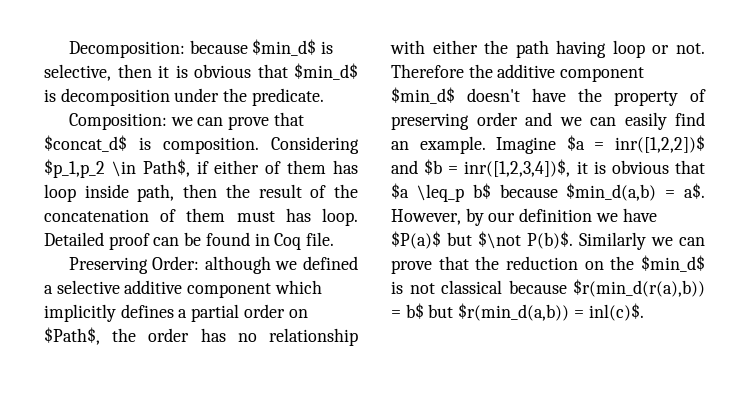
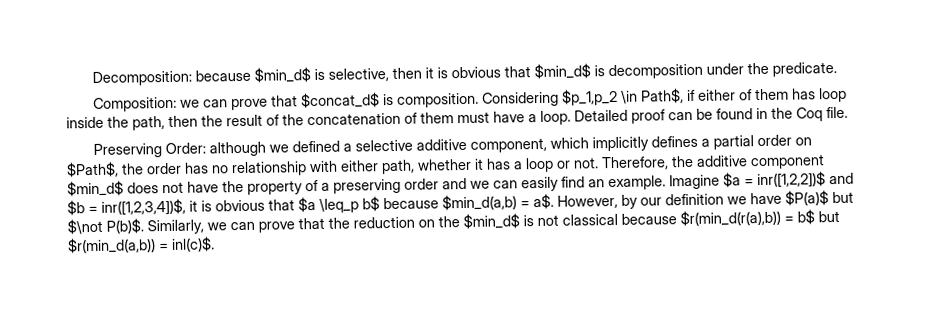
- Considering $p_1,p_2 \in Path$, if either of them has loop inside path, then the result of the concatenation of them must has loop.
+ Considering $p_1,p_2 \in Path$, if either of them has loop inside the path, then the result of the concatenation of them must have a loop.
- Detailed proof can be found in Coq file.
+ Detailed proof can be found in the Coq file.
- Preserving Order: although we defined a selective additive component which implicitly defines a partial order on $Path$, the order has no relationship with either the path having loop or not.
+ Preserving Order: although we defined a selective additive component, which implicitly defines a partial order on $Path$, the order has no relationship with either path, whether it has a loop or not.
- Therefore the additive component $min_d$ doesn't have the property of preserving order and we can easily find an example.
+ Therefore, the additive component $min_d$ does not have the property of a preserving order and we can easily find an example.
- Similarly we can prove that the reduction on the $min_d$ is not classical because $r(min_d(r(a),b)) = b$ but $r(min_d(a,b)) = inl(c)$.
+ Similarly, we can prove that the reduction on the $min_d$ is not classical because $r(min_d(r(a),b)) = b$ but $r(min_d(a,b)) = inl(c)$.

